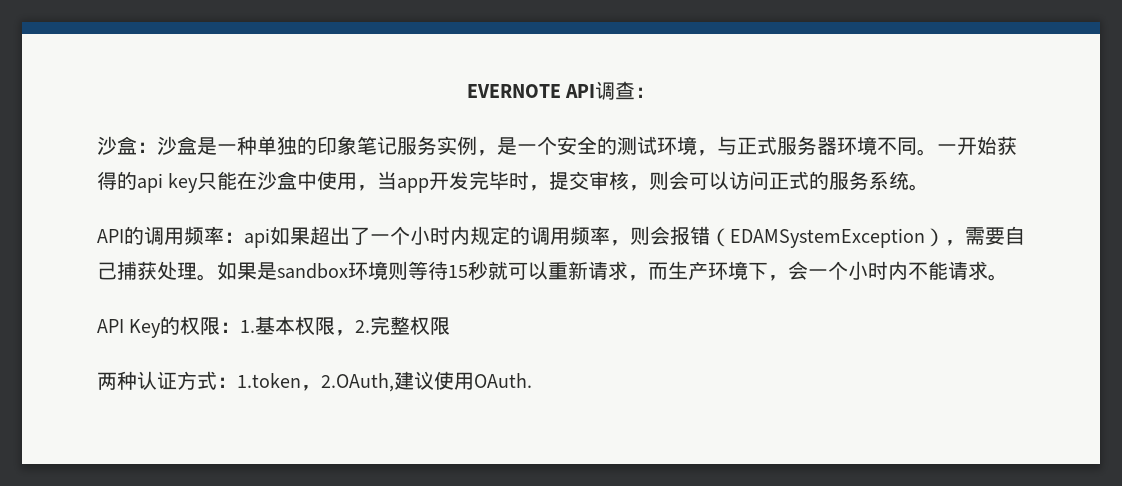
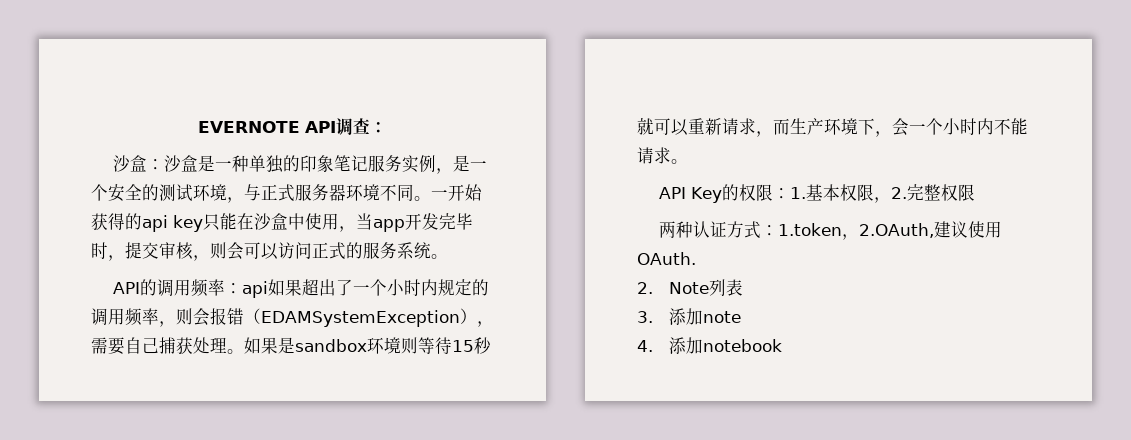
+ 2. Note列表
+ 3.添加note
+ 4.添加notebook

